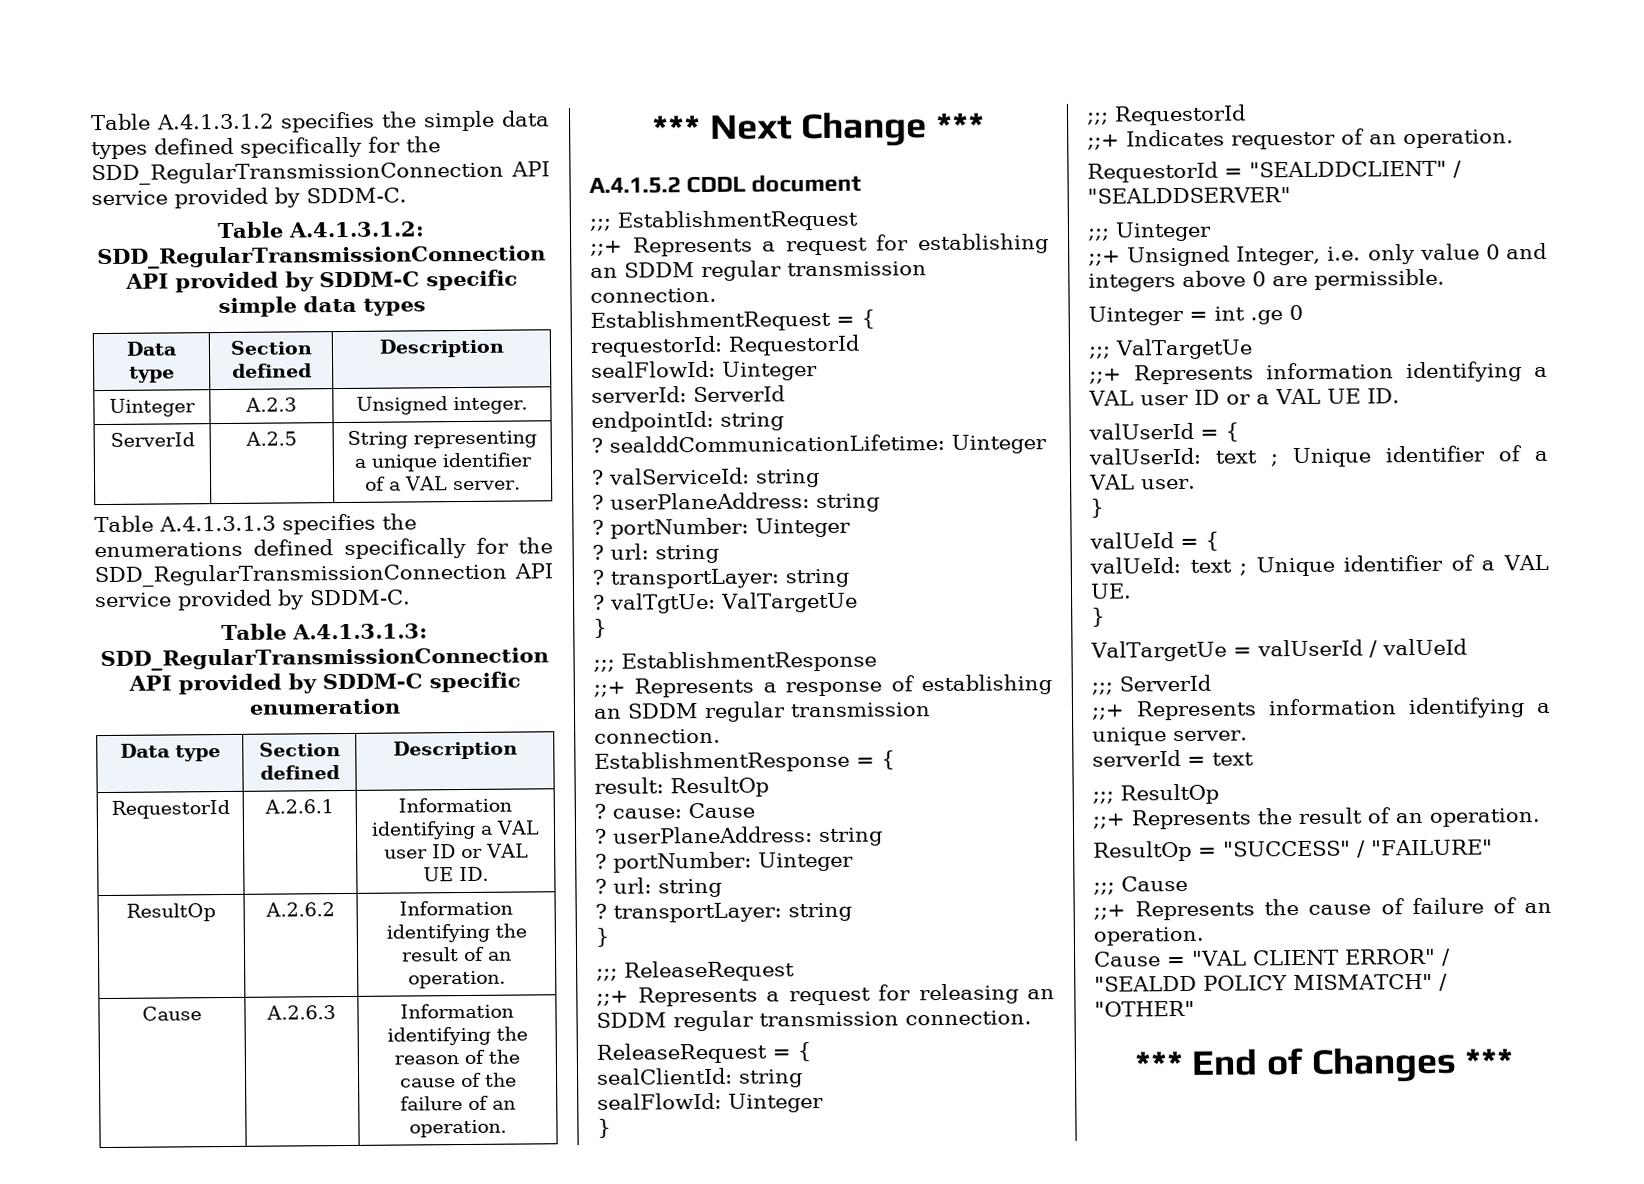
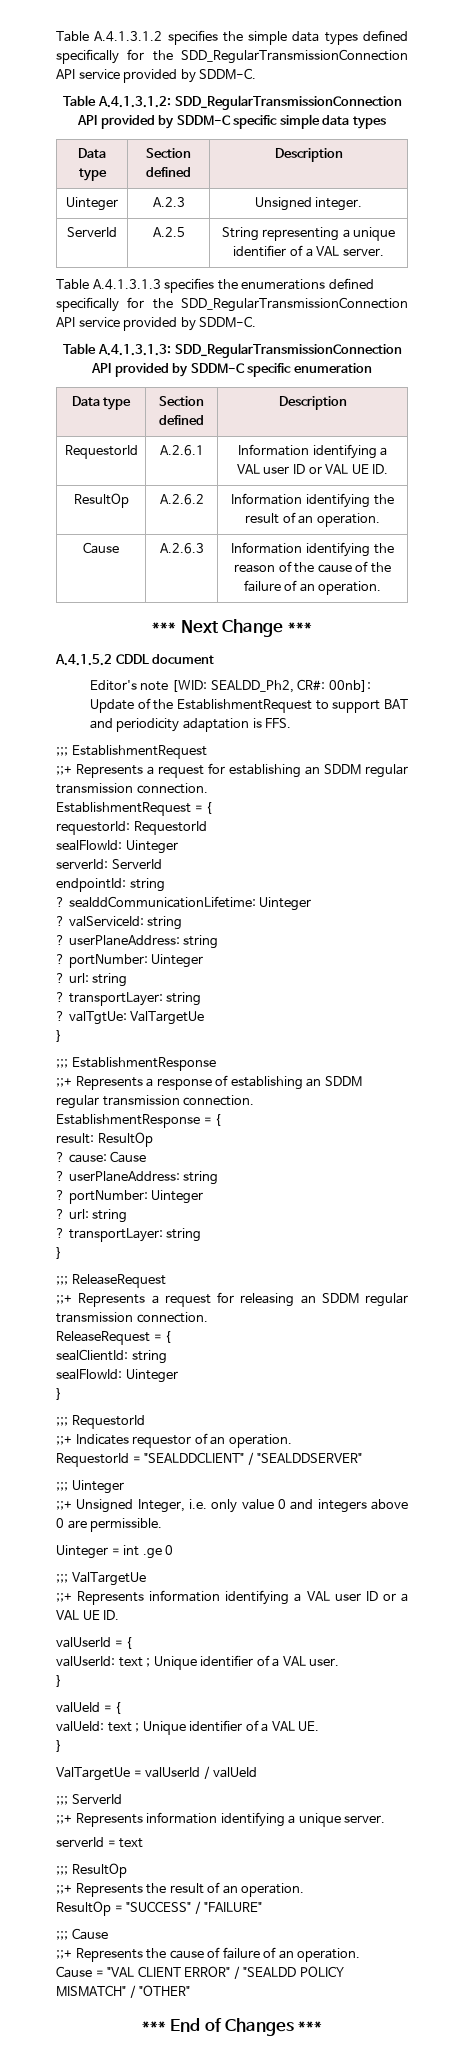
+ Editor's note [WID: SEALDD_Ph2, CR#: 00nb]: Update of the EstablishmentRequest to support BAT and periodicity adaptation is FFS.

